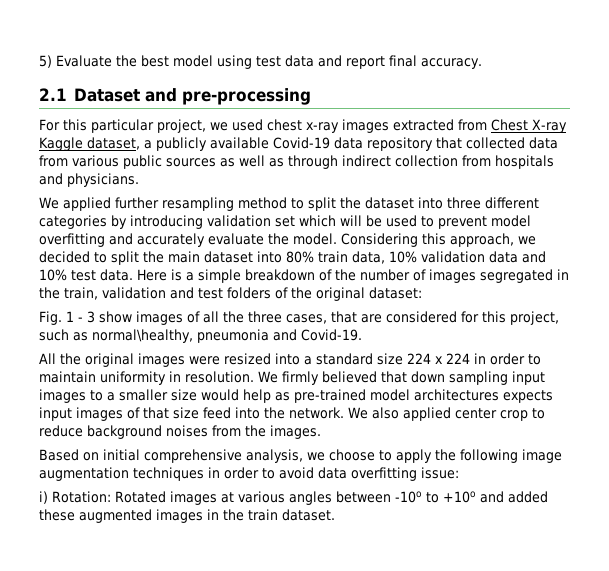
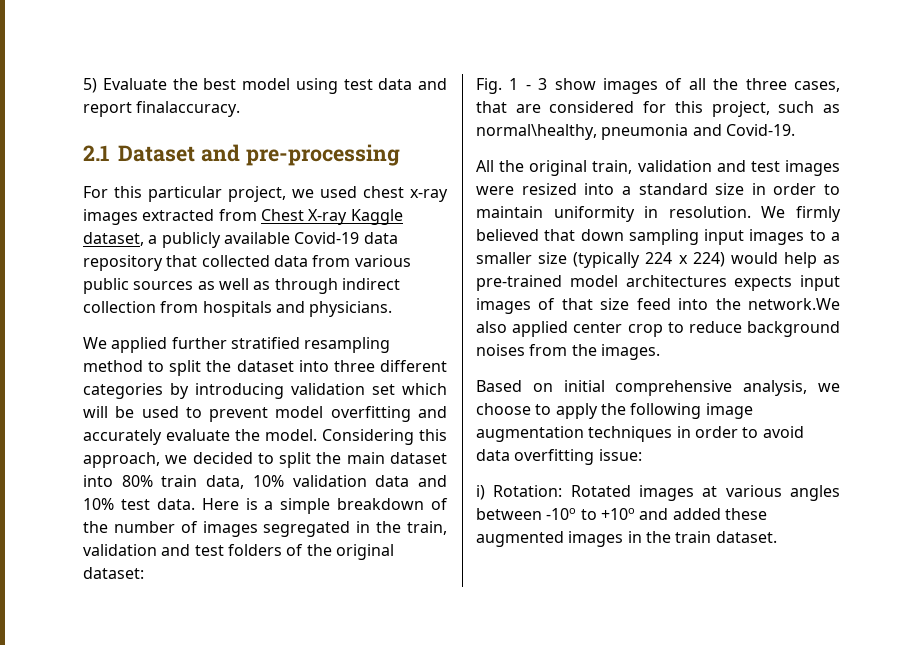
- 5) Evaluate the best model using test data and report final accuracy.
+ 5) Evaluate the best model using test data and report finalaccuracy.
- We applied further resampling method to split the dataset into three different categories by introducing validation set which will be used to prevent model overfitting and accurately evaluate the model.
+ We applied further stratified resampling method to split the dataset into three different categories by introducing validation set which will be used to prevent model overfitting and accurately evaluate the model.
- All the original images were resized into a standard size 224 x 224 in order to maintain uniformity in resolution.
+ All the original train, validation and test images were resized into a standard size in order to maintain uniformity in resolution.
- We firmly believed that down sampling input images to a smaller size would help as pre-trained model architectures expects input images of that size feed into the network. We also applied center crop to reduce background noises from the images.
+ We firmly believed that down sampling input images to a smaller size (typically 224 x 224) would help as pre-trained model architectures expects input images of that size feed into the network.We also applied center crop to reduce background noises from the images.

